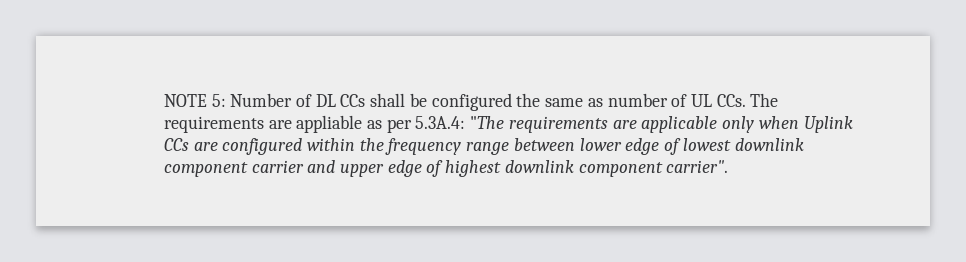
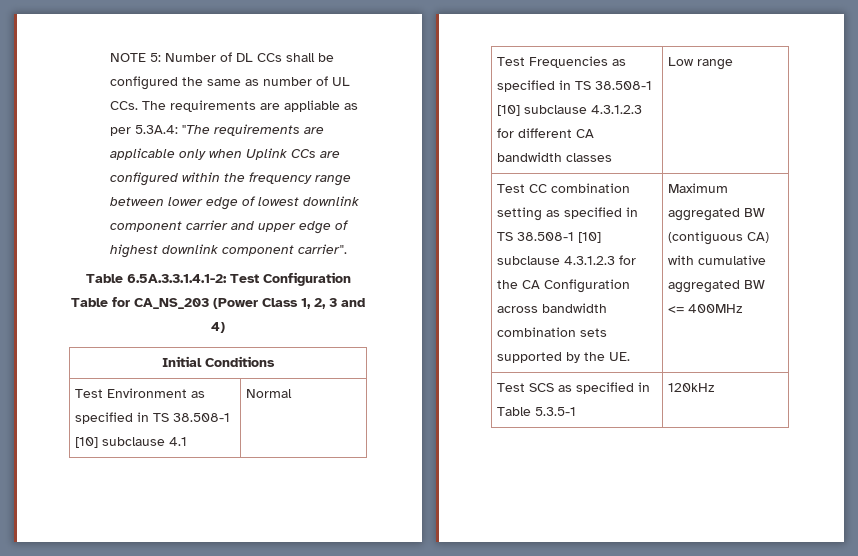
+ Table 6.5A.3.3.1.4.1-2: Test Configuration Table for CA_NS_203 (Power Class 1, 2, 3 and 4)
+ Initial Conditions
+ Test Environment as specified in TS 38.508-1 [10] subclause 4.1 | Normal
+ Test Frequencies as specified in TS 38.508-1 [10] subclause 4.3.1.2.3 for different CA bandwidth classes | Low range
+ Test CC combination setting as specified in TS 38.508-1 [10] subclause 4.3.1.2.3 for the CA Configuration across bandwidth combination sets supported by the UE. | Maximum aggregated BW (contiguous CA) with cumulative aggregated BW <= 400MHz
+ Test SCS as specified in Table 5.3.5-1 | 120kHz

